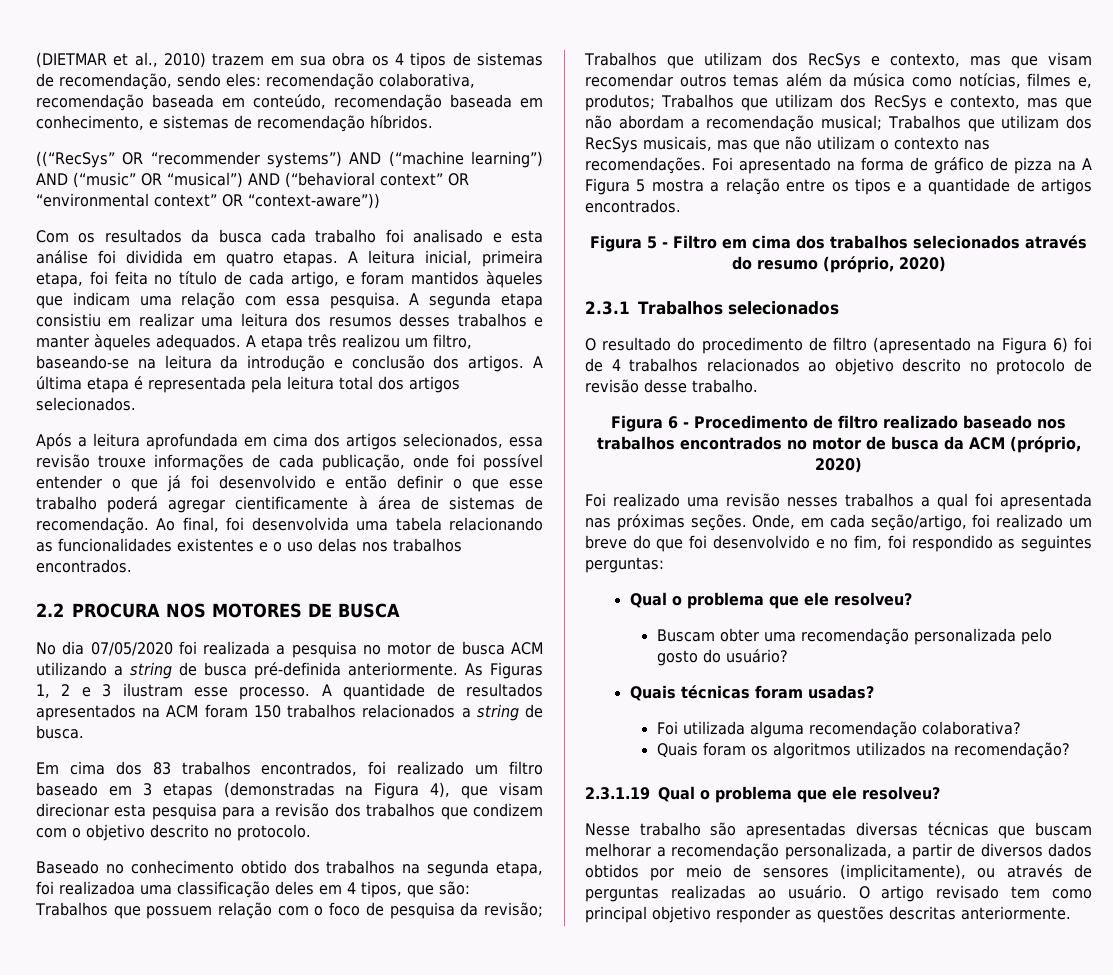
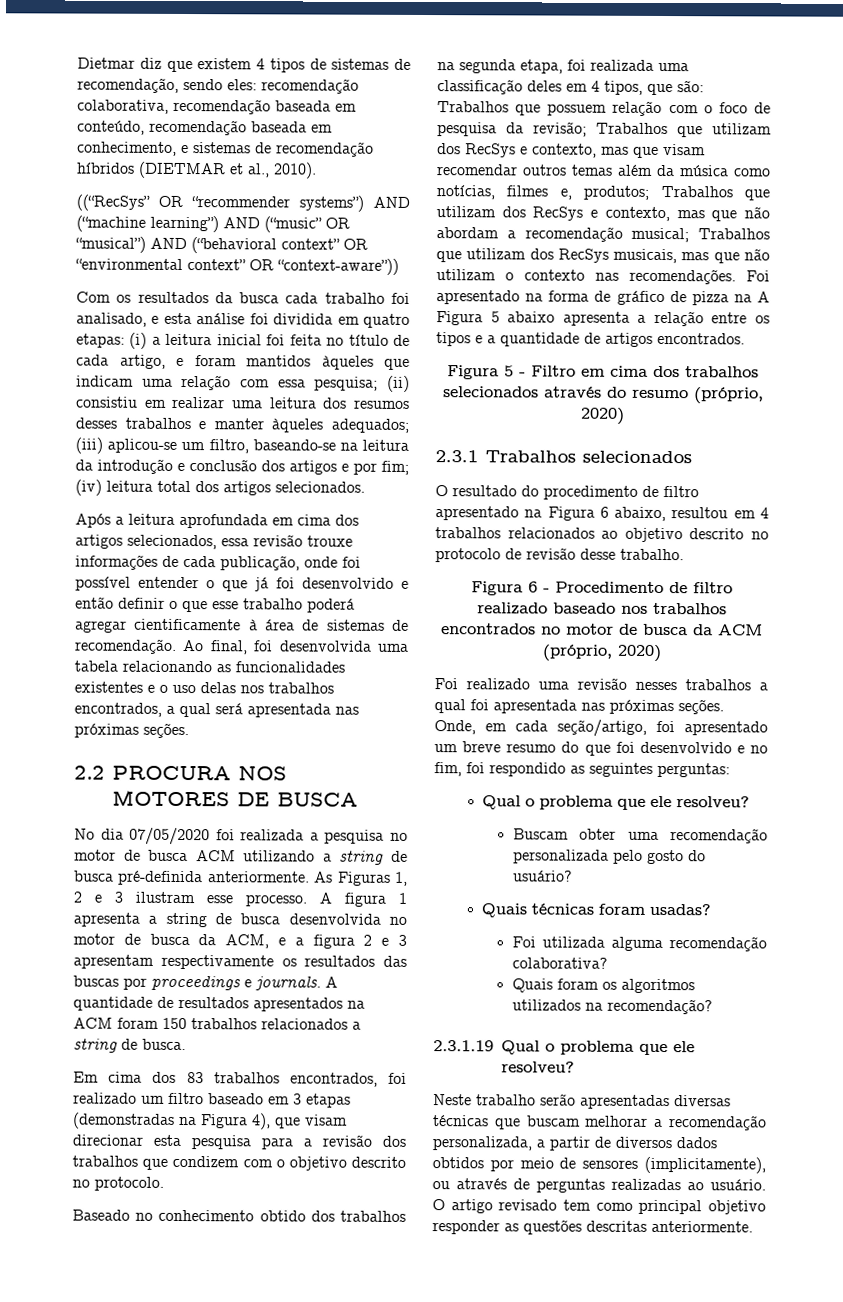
- (DIETMAR et al., 2010) trazem em sua obra os 4 tipos de sistemas de recomendação, sendo eles: recomendação colaborativa, recomendação baseada em conteúdo, recomendação baseada em conhecimento, e sistemas de recomendação híbridos.
+ Dietmar diz que existem 4 tipos de sistemas de recomendação, sendo eles: recomendação colaborativa, recomendação baseada em conteúdo, recomendação baseada em conhecimento, e sistemas de recomendação híbridos (DIETMAR et al., 2010).
- Com os resultados da busca cada trabalho foi analisado e esta análise foi dividida em quatro etapas. A leitura inicial, primeira etapa, foi feita no título de cada artigo, e foram mantidos àqueles que indicam uma relação com essa pesquisa. A segunda etapa consistiu em realizar uma leitura dos resumos desses trabalhos e manter àqueles adequados. A etapa três realizou um filtro, baseando-se na leitura da introdução e conclusão dos artigos. A última etapa é representada pela leitura total dos artigos selecionados.
+ Com os resultados da busca cada trabalho foi analisado, e esta análise foi dividida em quatro etapas: (i) a leitura inicial foi feita no título de cada artigo, e foram mantidos àqueles que indicam uma relação com essa pesquisa; (ii) consistiu em realizar uma leitura dos resumos desses trabalhos e manter àqueles adequados; (iii) aplicou-se um filtro, baseando-se na leitura da introdução e conclusão dos artigos e por fim; (iv) leitura total dos artigos selecionados.
- Ao final, foi desenvolvida uma tabela relacionando as funcionalidades existentes e o uso delas nos trabalhos encontrados.
+ Ao final, foi desenvolvida uma tabela relacionando as funcionalidades existentes e o uso delas nos trabalhos encontrados, a qual será apresentada nas próximas seções.
- A quantidade de resultados apresentados na ACM foram 150 trabalhos relacionados a string de busca.
+ A figura 1 apresenta a string de busca desenvolvida no motor de busca da ACM, e a figura 2 e 3 apresentam respectivamente os resultados das buscas por proceedings e journals. A quantidade de resultados apresentados na ACM foram 150 trabalhos relacionados a string de busca.
- Baseado no conhecimento obtido dos trabalhos na segunda etapa, foi realizadoa uma classificação deles em 4 tipos, que são:
+ Baseado no conhecimento obtido dos trabalhos na segunda etapa, foi realizada uma classificação deles em 4 tipos, que são:
- Foi apresentado na forma de gráfico de pizza na A Figura 5 mostra a relação entre os tipos e a quantidade de artigos encontrados.
+ Foi apresentado na forma de gráfico de pizza na A Figura 5 abaixo apresenta a relação entre os tipos e a quantidade de artigos encontrados.
- O resultado do procedimento de filtro (apresentado na Figura 6) foi de 4 trabalhos relacionados ao objetivo descrito no protocolo de revisão desse trabalho.
+ O resultado do procedimento de filtro apresentado na Figura 6 abaixo, resultou em 4 trabalhos relacionados ao objetivo descrito no protocolo de revisão desse trabalho.
- Onde, em cada seção/artigo, foi realizado um breve do que foi desenvolvido e no fim, foi respondido as seguintes perguntas:
+ Onde, em cada seção/artigo, foi apresentado um breve resumo do que foi desenvolvido e no fim, foi respondido as seguintes perguntas:
- Nesse trabalho são apresentadas diversas técnicas que buscam melhorar a recomendação personalizada, a partir de diversos dados obtidos por meio de sensores (implicitamente), ou através de perguntas realizadas ao usuário.
+ Neste trabalho serão apresentadas diversas técnicas que buscam melhorar a recomendação personalizada, a partir de diversos dados obtidos por meio de sensores (implicitamente), ou através de perguntas realizadas ao usuário.

